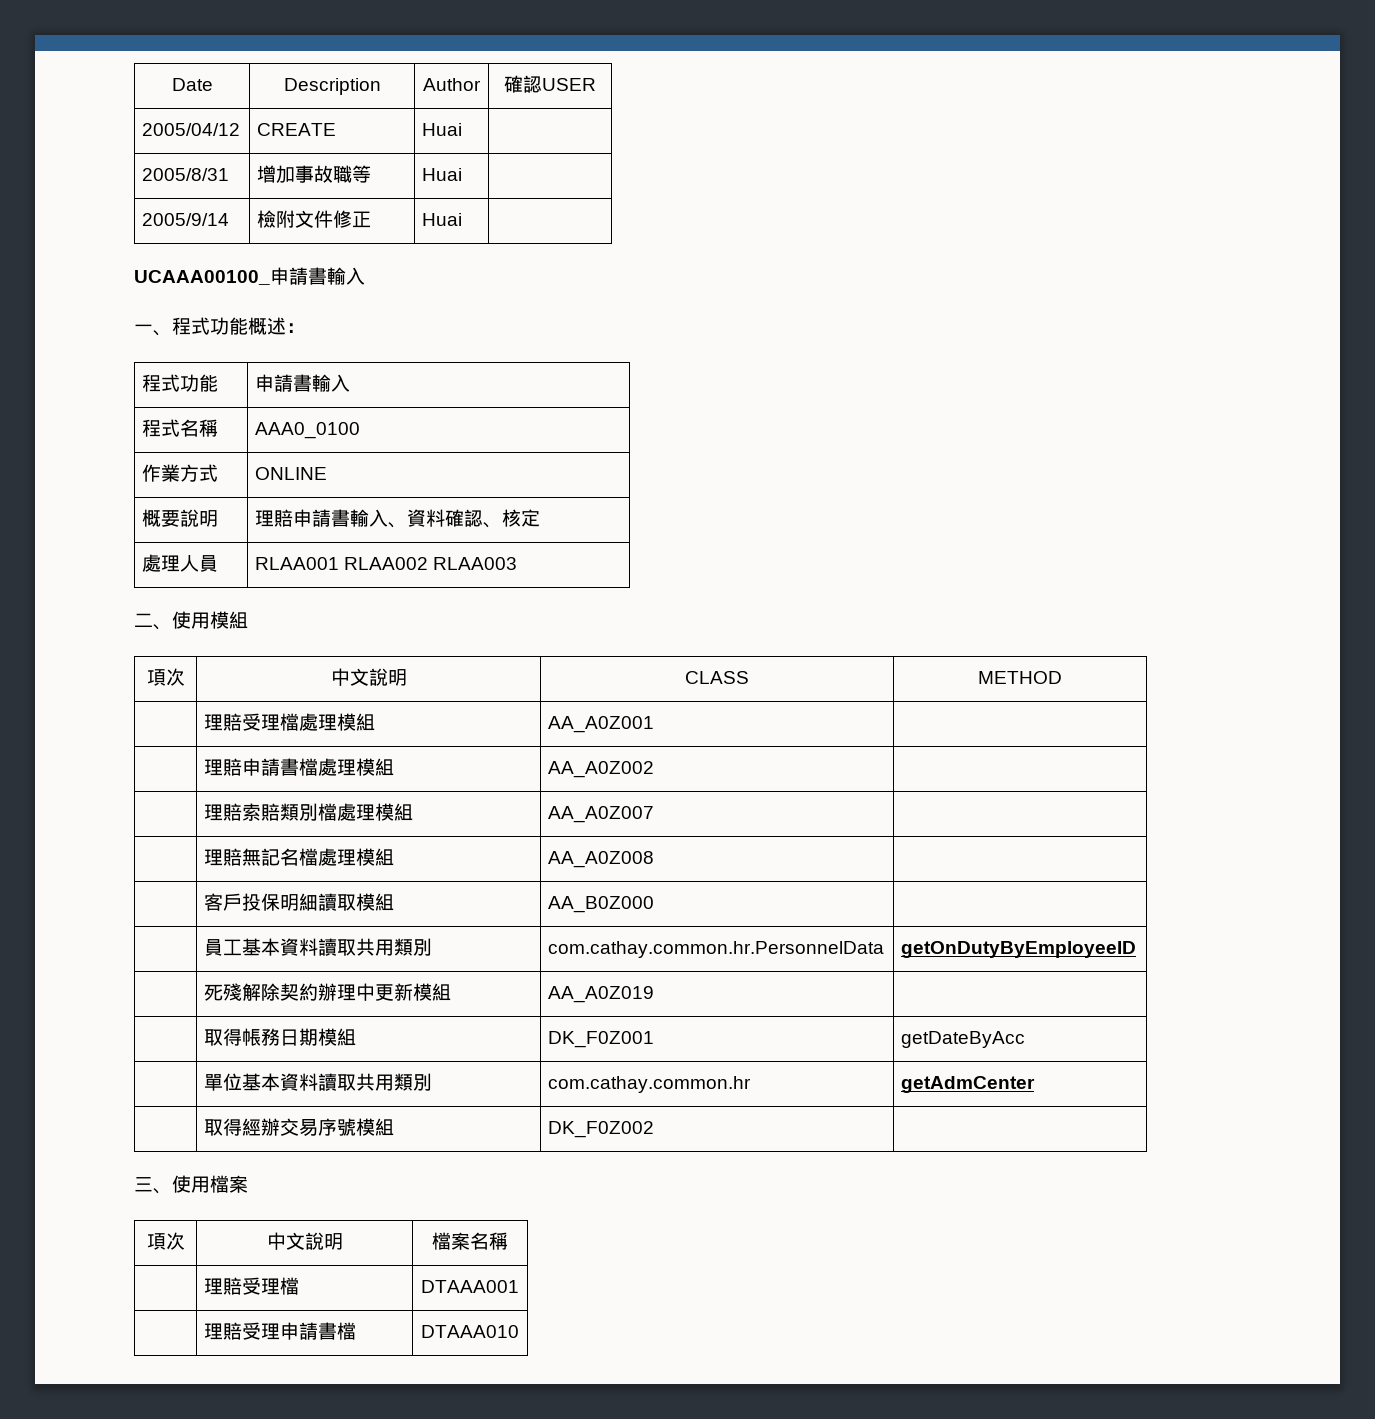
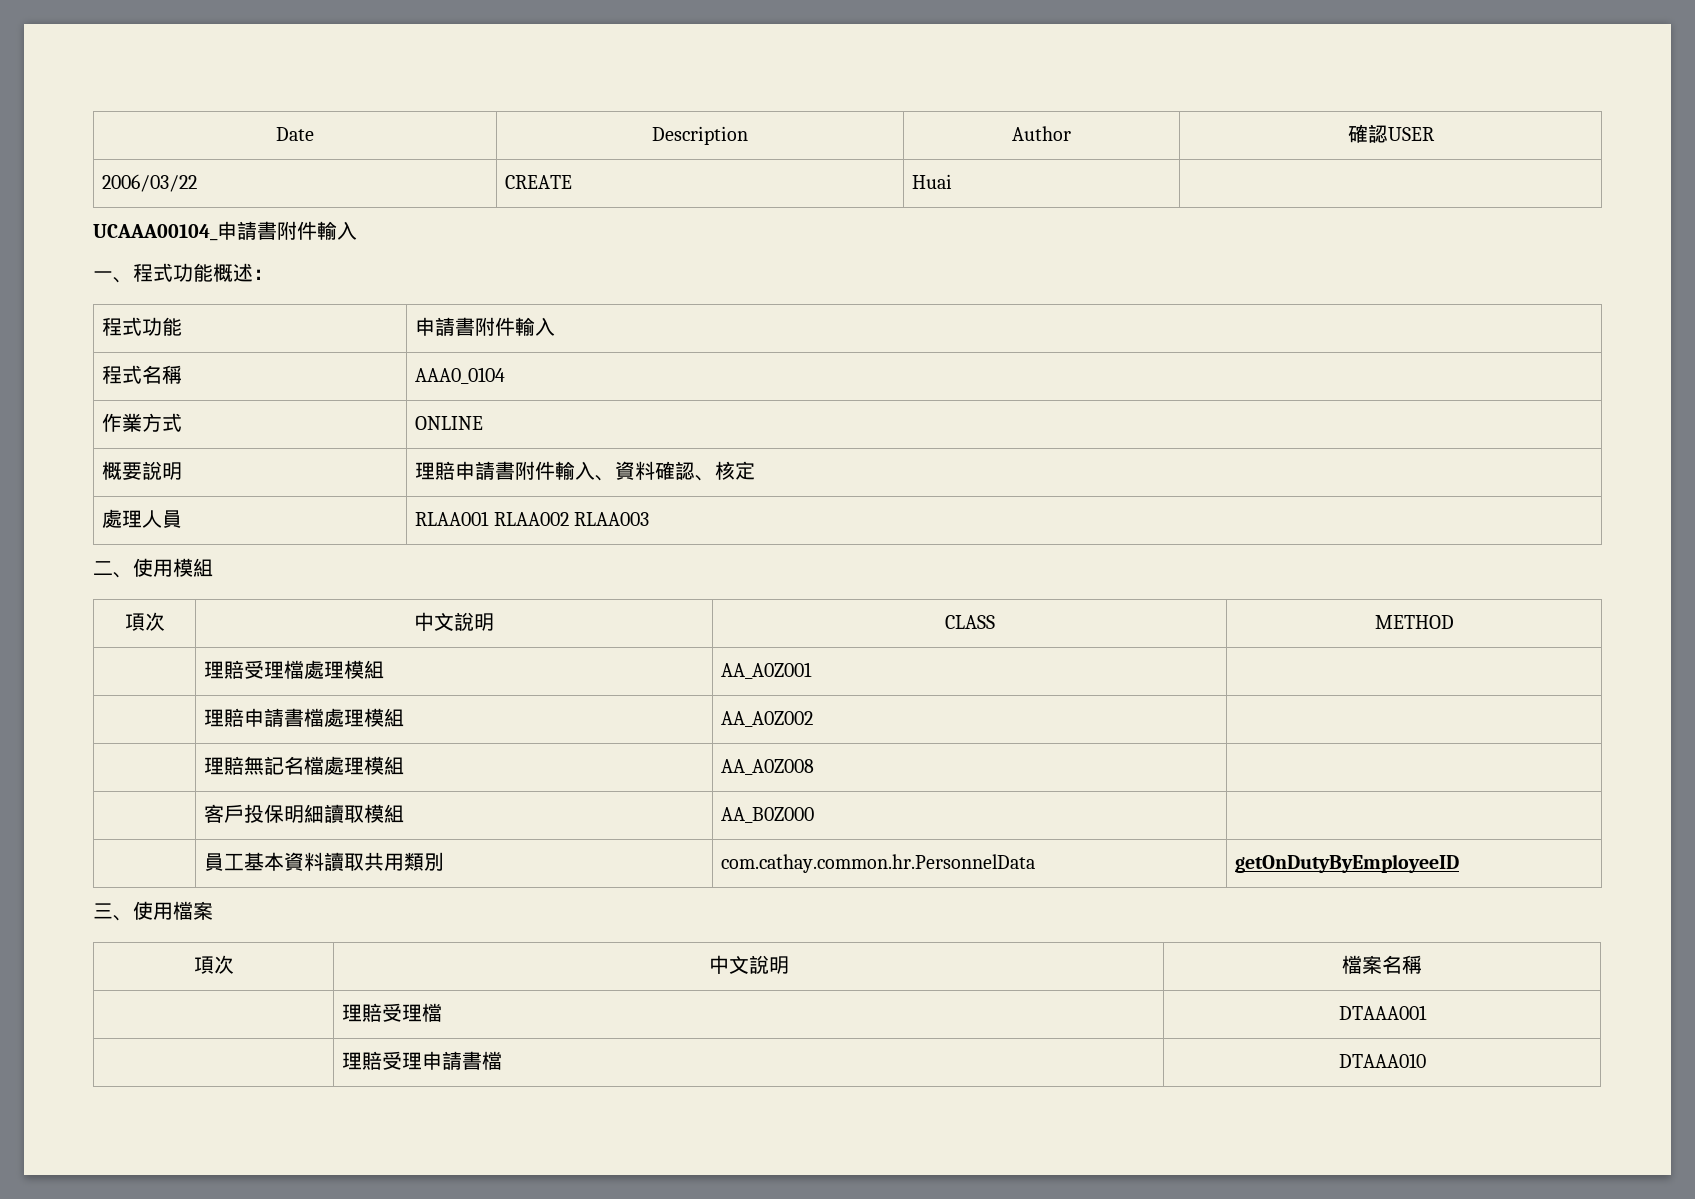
- 2005/04/12 | CREATE | Huai |
+ 2006/03/22 | CREATE | Huai |
- 2005/8/31 | 增加事故職等 | Huai |
- 2005/9/14 | 檢附文件修正 | Huai |
- UCAAA00100_申請書輸入
+ UCAAA00104_申請書附件輸入
- 程式功能 | 申請書輸入
+ 程式功能 | 申請書附件輸入
- 程式名稱 | AAA0_0100
+ 程式名稱 | AAA0_0104
- 概要說明 | 理賠申請書輸入、資料確認、核定
+ 概要說明 | 理賠申請書附件輸入、資料確認、核定
- | 理賠索賠類別檔處理模組 | AA_A0Z007 |
- | 死殘解除契約辦理中更新模組 | AA_A0Z019 |
- | 取得帳務日期模組 | DK_F0Z001 | getDateByAcc
- | 單位基本資料讀取共用類別 | com.cathay.common.hr | getAdmCenter
- | 取得經辦交易序號模組 | DK_F0Z002 |

